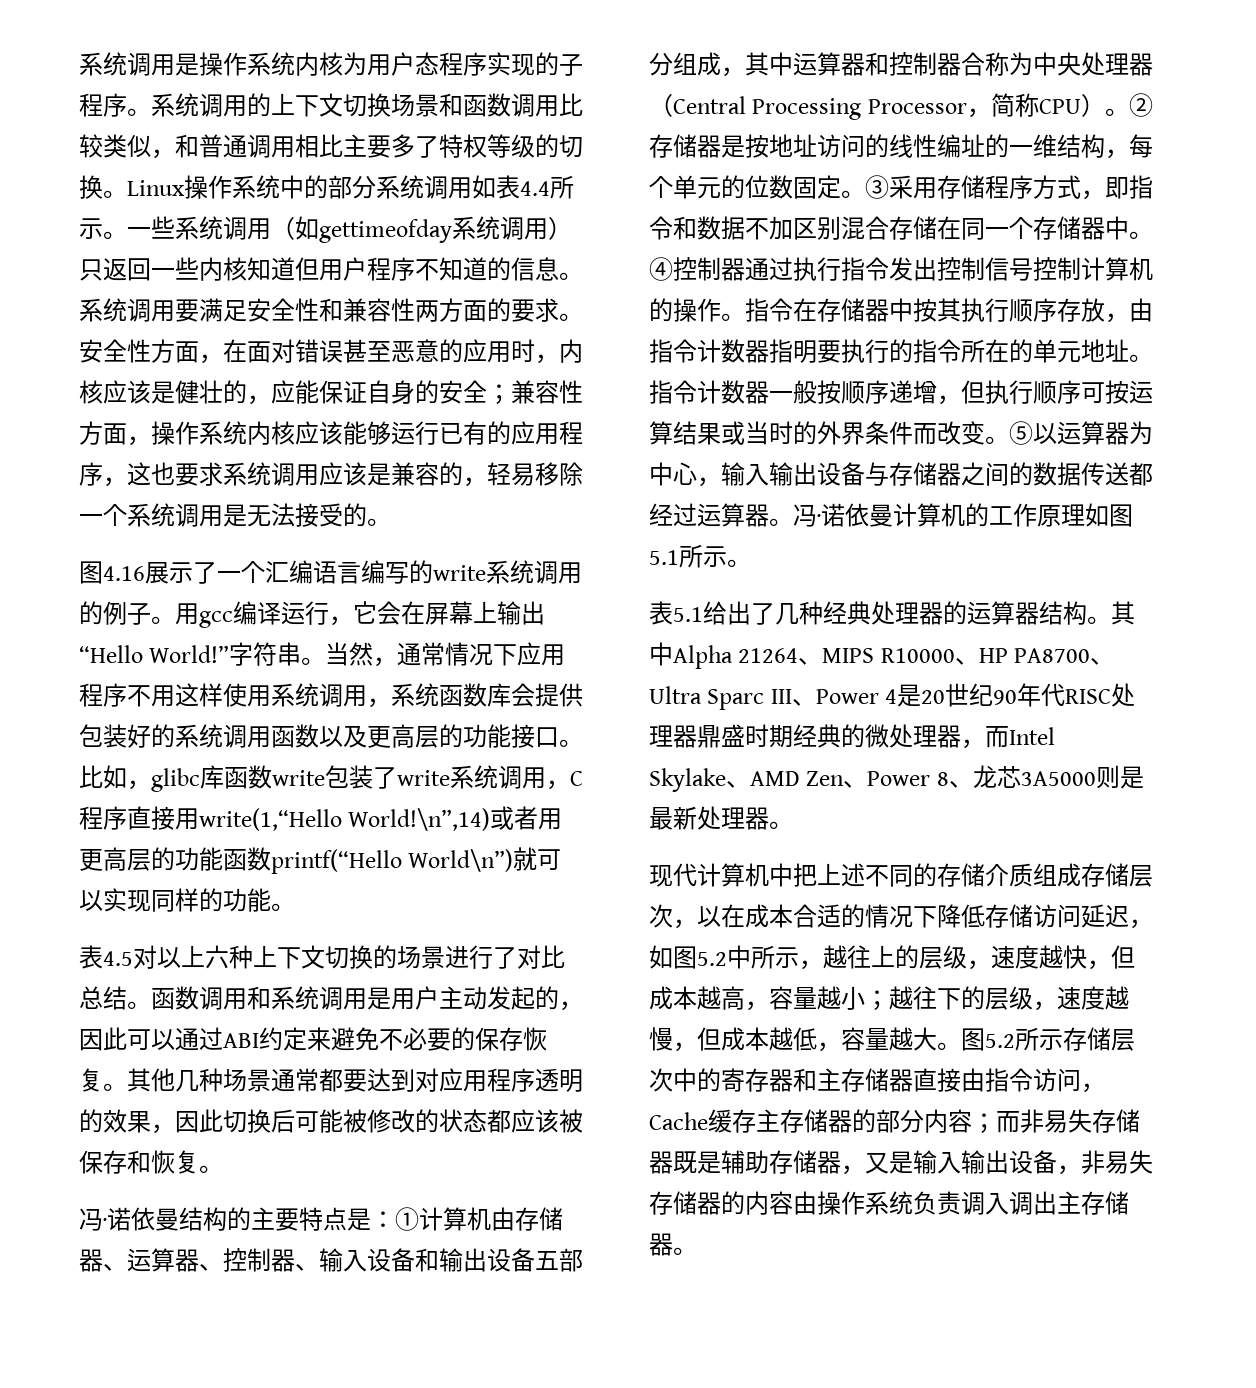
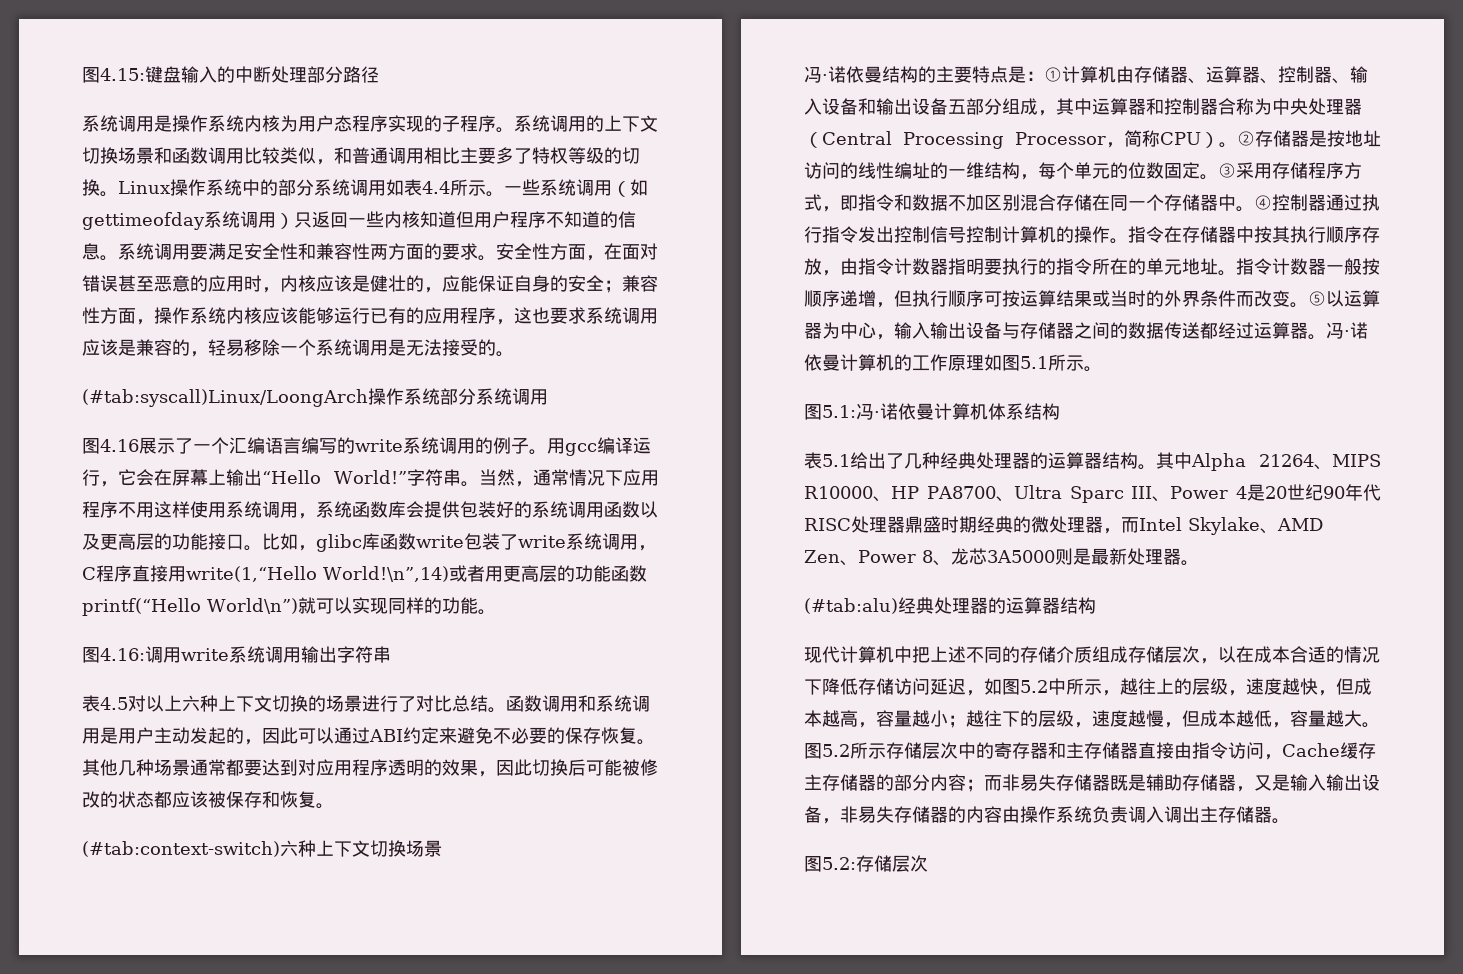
+ 图4.15:键盘输入的中断处理部分路径
+ (#tab:syscall)Linux/LoongArch操作系统部分系统调用
+ 图4.16:调用write系统调用输出字符串
+ (#tab:context-switch)六种上下文切换场景
+ 图5.1:冯·诺依曼计算机体系结构
+ (#tab:alu)经典处理器的运算器结构
+ 图5.2:存储层次

